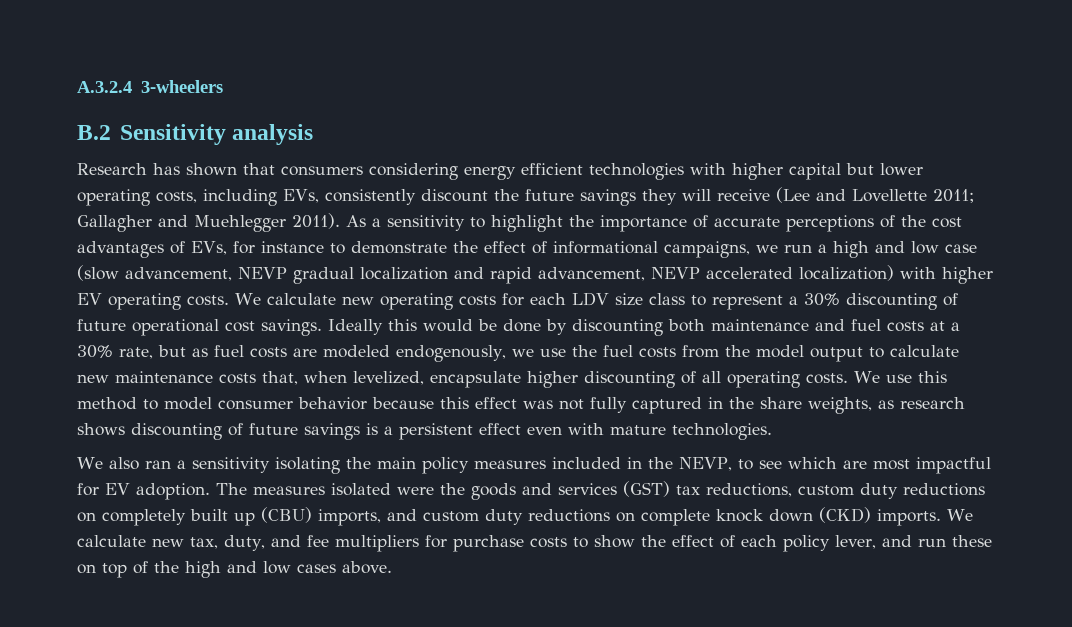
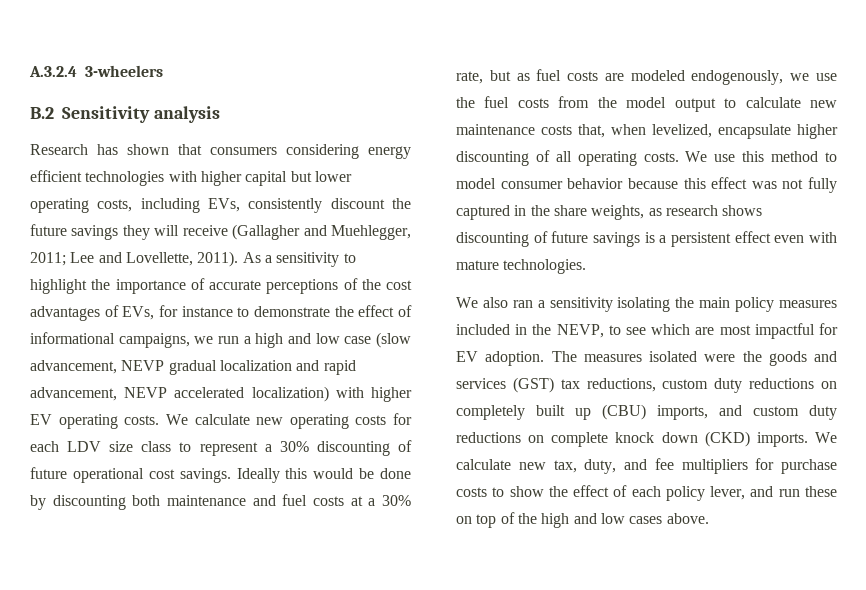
- Research has shown that consumers considering energy efficient technologies with higher capital but lower operating costs, including EVs, consistently discount the future savings they will receive (Lee and Lovellette 2011; Gallagher and Muehlegger 2011).
+ Research has shown that consumers considering energy efficient technologies with higher capital but lower operating costs, including EVs, consistently discount the future savings they will receive (Gallagher and Muehlegger, 2011; Lee and Lovellette, 2011).

